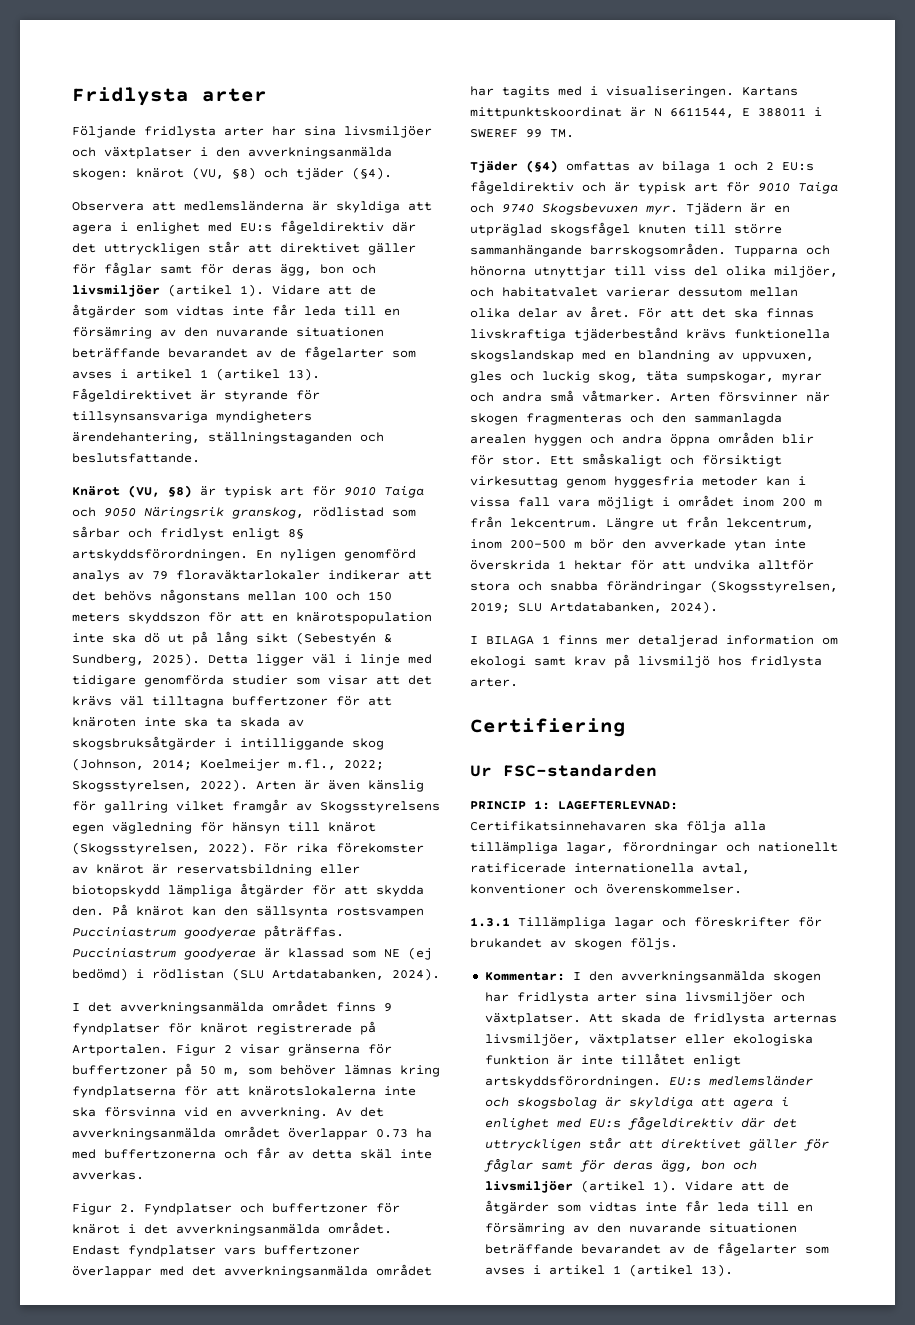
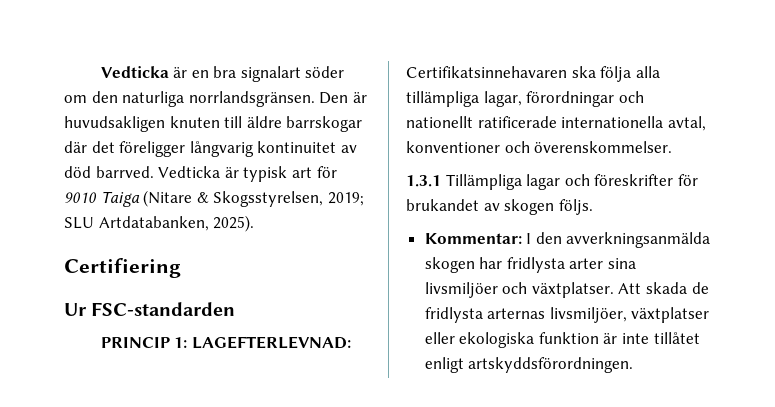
- Fridlysta arter
- Följande fridlysta arter har sina livsmiljöer och växtplatser i den avverkningsanmälda skogen: knärot (VU, §8) och tjäder (§4).
- Observera att medlemsländerna är skyldiga att agera i enlighet med EU:s fågeldirektiv där det uttryckligen står att direktivet gäller för fåglar samt för deras ägg, bon och livsmiljöer (artikel 1). Vidare att de åtgärder som vidtas inte får leda till en försämring av den nuvarande situationen beträffande bevarandet av de fågelarter som avses i artikel 1 (artikel 13). Fågeldirektivet är styrande för tillsynsansvariga myndigheters ärendehantering, ställningstaganden och beslutsfattande.
- Knärot (VU, §8) är typisk art för 9010 Taiga och 9050 Näringsrik granskog, rödlistad som sårbar och fridlyst enligt 8§ artskyddsförordningen. En nyligen genomförd analys av 79 floraväktarlokaler indikerar att det behövs någonstans mellan 100 och 150 meters skyddszon för att en knärotspopulation inte ska dö ut på lång sikt (Sebestyén & Sundberg, 2025). Detta ligger väl i linje med tidigare genomförda studier som visar att det krävs väl tilltagna buffertzoner för att knäroten inte ska ta skada av skogsbruksåtgärder i intilliggande skog (Johnson, 2014; Koelmeijer m.fl., 2022; Skogsstyrelsen, 2022). Arten är även känslig för gallring vilket framgår av Skogsstyrelsens egen vägledning för hänsyn till knärot (Skogsstyrelsen, 2022). För rika förekomster av knärot är reservatsbildning eller biotopskydd lämpliga åtgärder för att skydda den. På knärot kan den sällsynta rostsvampen Pucciniastrum goodyerae påträffas. Pucciniastrum goodyerae är klassad som NE (ej bedömd) i rödlistan (SLU Artdatabanken, 2024).
- I det avverkningsanmälda området finns 9 fyndplatser för knärot registrerade på Artportalen. Figur 2 visar gränserna för buffertzoner på 50 m, som behöver lämnas kring fyndplatserna för att knärotslokalerna inte ska försvinna vid en avverkning. Av det avverkningsanmälda området överlappar 0.73 ha med buffertzonerna och får av detta skäl inte avverkas.
- Figur 2. Fyndplatser och buffertzoner för knärot i det avverkningsanmälda området. Endast fyndplatser vars buffertzoner överlappar med det avverkningsanmälda området har tagits med i visualiseringen. Kartans mittpunktskoordinat är N 6611544, E 388011 i SWEREF 99 TM.
- Tjäder (§4) omfattas av bilaga 1 och 2 EU:s fågeldirektiv och är typisk art för 9010 Taiga och 9740 Skogsbevuxen myr. Tjädern är en utpräglad skogsfågel knuten till större sammanhängande barrskogsområden. Tupparna och hönorna utnyttjar till viss del olika miljöer, och habitatvalet varierar dessutom mellan olika delar av året. För att det ska finnas livskraftiga tjäderbestånd krävs funktionella skogslandskap med en blandning av uppvuxen, gles och luckig skog, täta sumpskogar, myrar och andra små våtmarker. Arten försvinner när skogen fragmenteras och den sammanlagda arealen hyggen och andra öppna områden blir för stor. Ett småskaligt och försiktigt virkesuttag genom hyggesfria metoder kan i vissa fall vara möjligt i området inom 200 m från lekcentrum. Längre ut från lekcentrum, inom 200–500 m bör den avverkade ytan inte överskrida 1 hektar för att undvika alltför stora och snabba förändringar (Skogsstyrelsen, 2019; SLU Artdatabanken, 2024).
- I BILAGA 1 finns mer detaljerad information om ekologi samt krav på livsmiljö hos fridlysta arter.
+ Vedticka är en bra signalart söder om den naturliga norrlandsgränsen. Den är huvudsakligen knuten till äldre barrskogar där det föreligger långvarig kontinuitet av död barrved. Vedticka är typisk art för 9010 Taiga (Nitare & Skogsstyrelsen, 2019; SLU Artdatabanken, 2025).
- EU:s medlemsländer och skogsbolag är skyldiga att agera i enlighet med EU:s fågeldirektiv där det uttryckligen står att direktivet gäller för fåglar samt för deras ägg, bon och livsmiljöer (artikel 1). Vidare att de åtgärder som vidtas inte får leda till en försämring av den nuvarande situationen beträffande bevarandet av de fågelarter som avses i artikel 1 (artikel 13).

